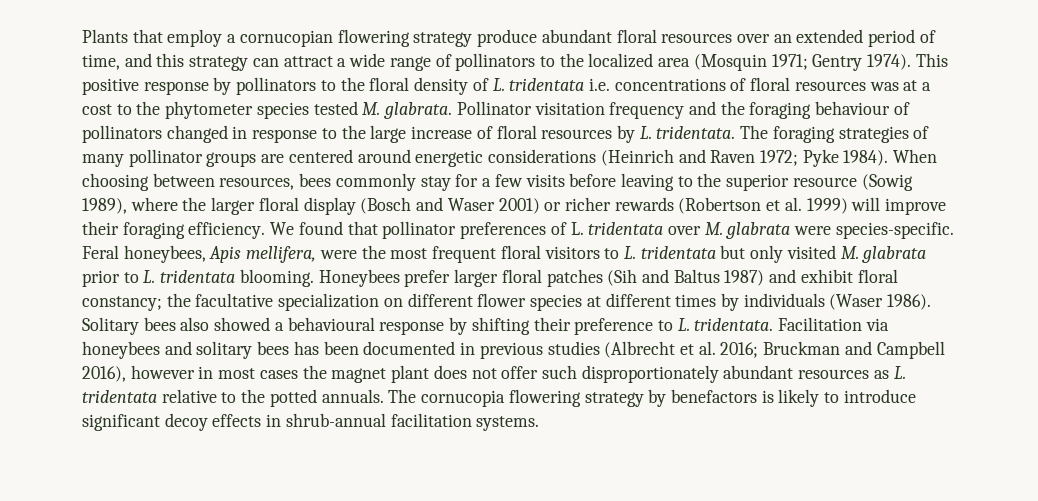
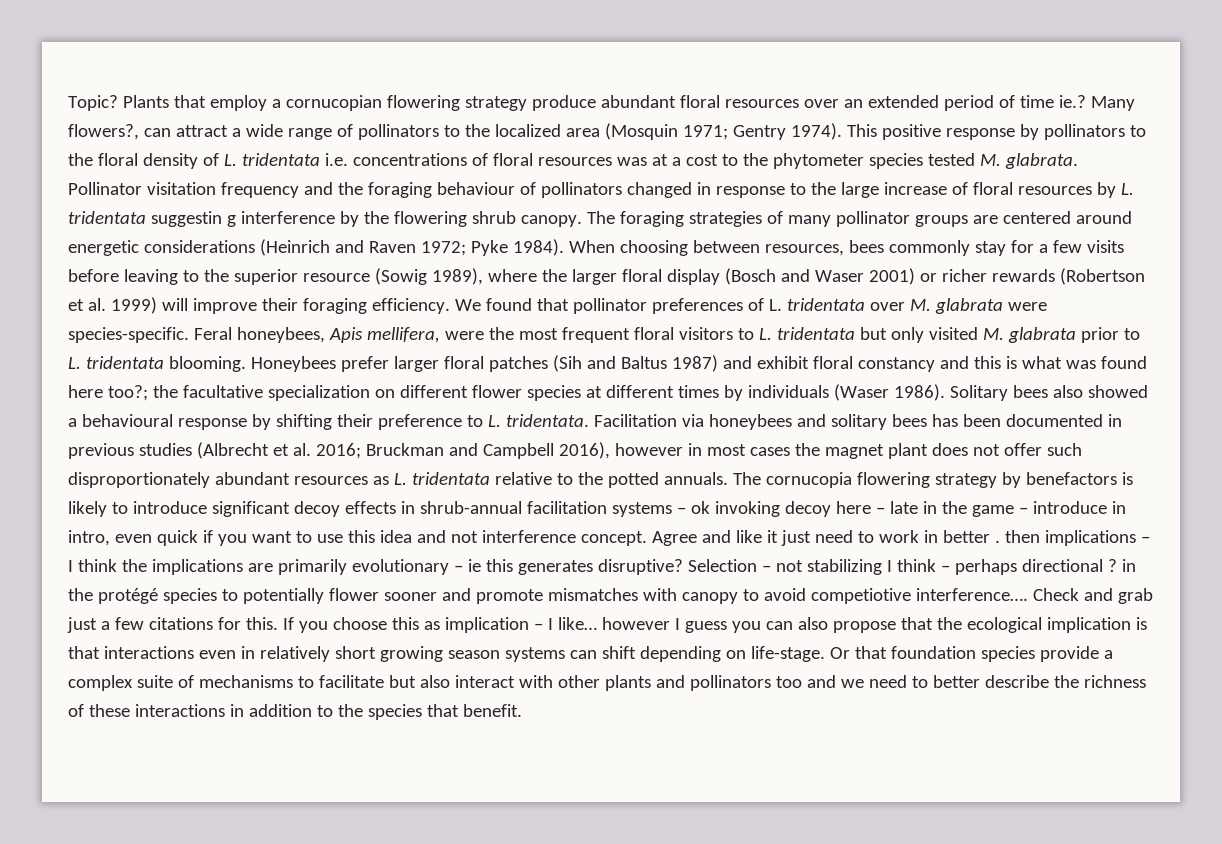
+ Topic?
- Plants that employ a cornucopian flowering strategy produce abundant floral resources over an extended period of time, and this strategy can attract a wide range of pollinators to the localized area (Mosquin 1971; Gentry 1974).
+ Plants that employ a cornucopian flowering strategy produce abundant floral resources over an extended period of time ie.? Many flowers?, can attract a wide range of pollinators to the localized area (Mosquin 1971; Gentry 1974).
- Pollinator visitation frequency and the foraging behaviour of pollinators changed in response to the large increase of floral resources by L. tridentata.
+ Pollinator visitation frequency and the foraging behaviour of pollinators changed in response to the large increase of floral resources by L. tridentata suggestin g interference by the flowering shrub canopy.
- Honeybees prefer larger floral patches (Sih and Baltus 1987) and exhibit floral constancy; the facultative specialization on different flower species at different times by individuals (Waser 1986).
+ Honeybees prefer larger floral patches (Sih and Baltus 1987) and exhibit floral constancy and this is what was found here too?; the facultative specialization on different flower species at different times by individuals (Waser 1986).
- The cornucopia flowering strategy by benefactors is likely to introduce significant decoy effects in shrub-annual facilitation systems.
+ The cornucopia flowering strategy by benefactors is likely to introduce significant decoy effects in shrub-annual facilitation systems – ok invoking decoy here – late in the game – introduce in intro, even quick if you want to use this idea and not interference concept. Agree and like it just need to work in better . then implications – I think the implications are primarily evolutionary – ie this generates disruptive? Selection – not stabilizing I think – perhaps directional ? in the protégé species to potentially flower sooner and promote mismatches with canopy to avoid competiotive interference…. Check and grab just a few citations for this. If you choose this as implication – I like… however I guess you can also propose that the ecological implication is that interactions even in relatively short growing season systems can shift depending on life-stage. Or that foundation species provide a complex suite of mechanisms to facilitate but also interact with other plants and pollinators too and we need to better describe the richness of these interactions in addition to the species that benefit.

